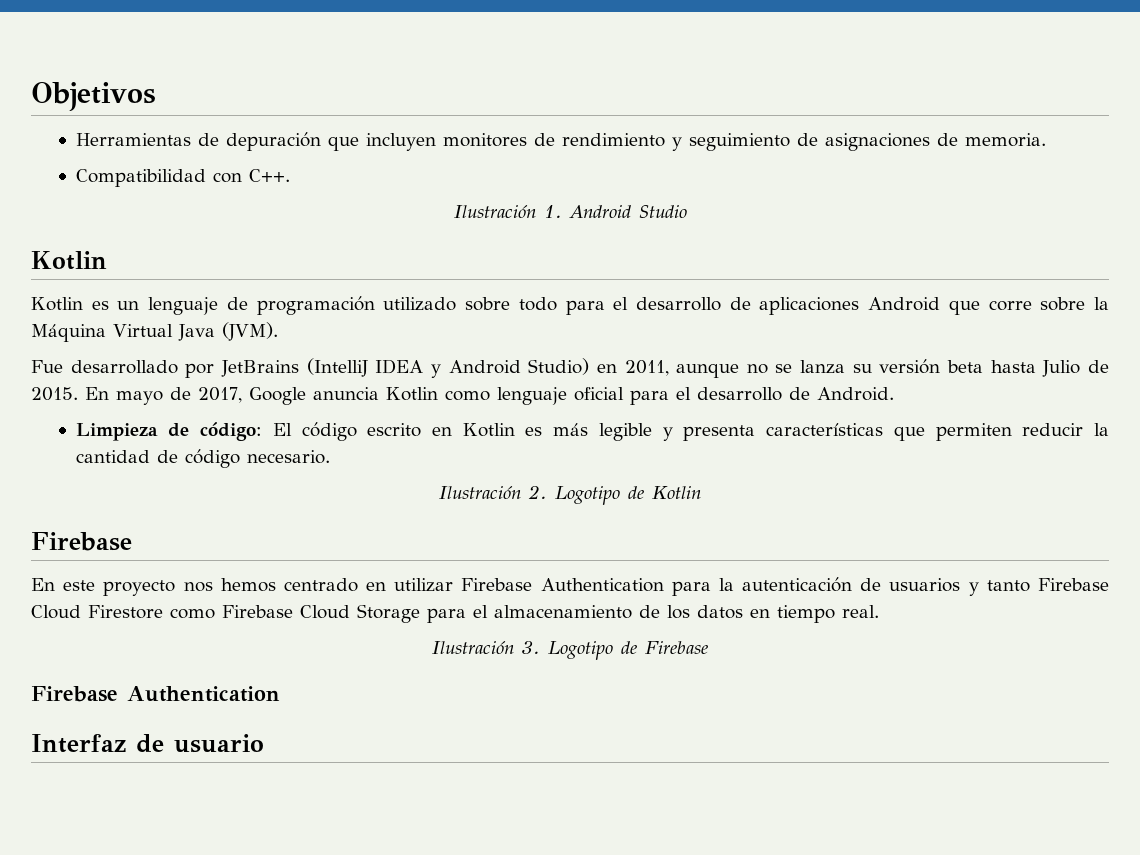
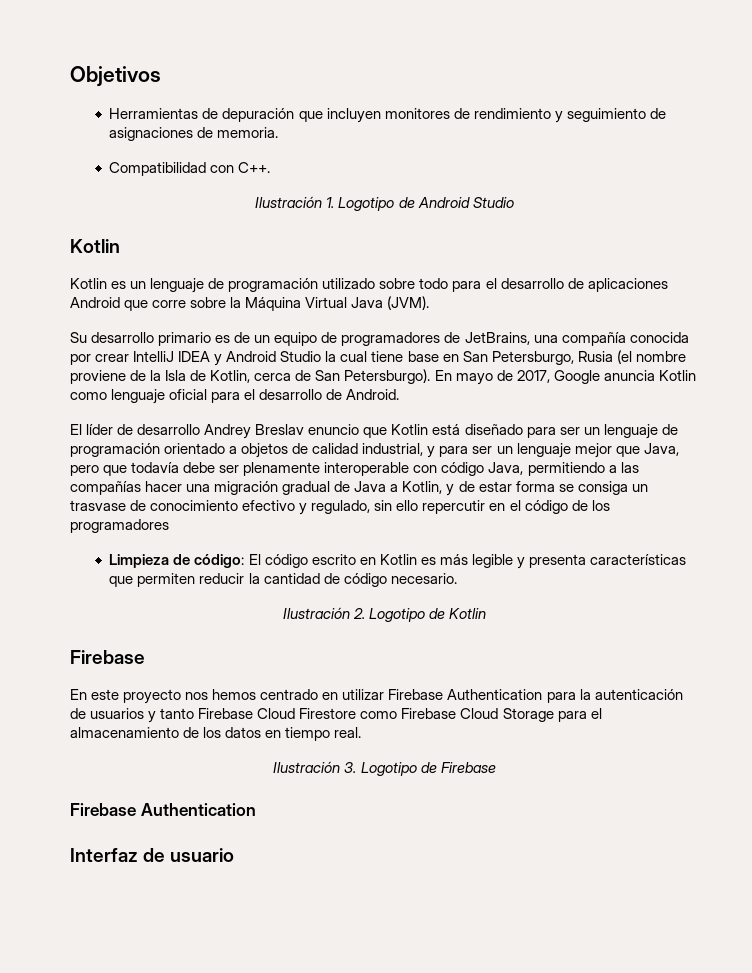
- Ilustración 1. Android Studio
+ Ilustración 1. Logotipo de Android Studio
- Fue desarrollado por JetBrains (IntelliJ IDEA y Android Studio) en 2011, aunque no se lanza su versión beta hasta Julio de 2015.
+ Su desarrollo primario es de un equipo de programadores de JetBrains, una compañía conocida por crear IntelliJ IDEA y Android Studio la cual tiene base en San Petersburgo, Rusia (el nombre proviene de la Isla de Kotlin, cerca de San Petersburgo).
+ El líder de desarrollo Andrey Breslav enuncio que Kotlin está diseñado para ser un lenguaje de programación orientado a objetos de calidad industrial, y para ser un lenguaje mejor que Java, pero que todavía debe ser plenamente interoperable con código Java, permitiendo a las compañías hacer una migración gradual de Java a Kotlin, y de estar forma se consiga un trasvase de conocimiento efectivo y regulado, sin ello repercutir en el código de los programadores

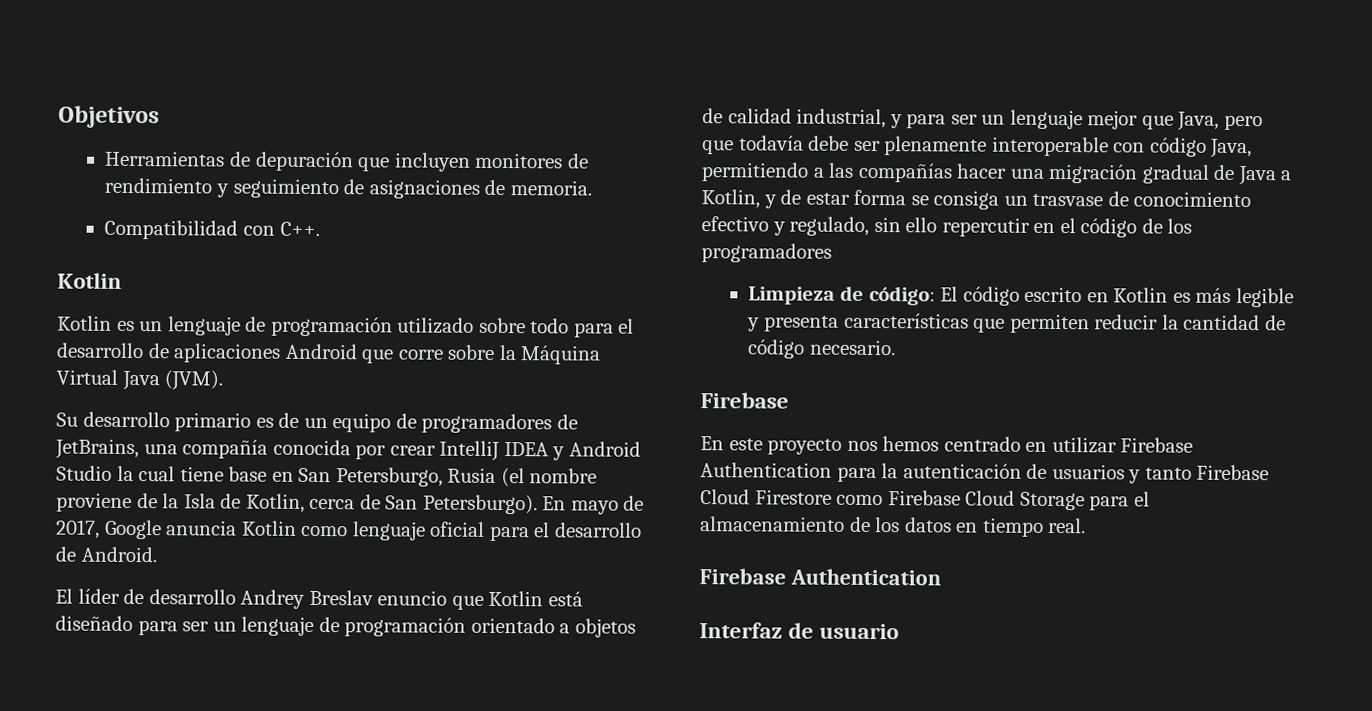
- Ilustración 1. Logotipo de Android Studio
- Ilustración 2. Logotipo de Kotlin
- Ilustración 3. Logotipo de Firebase

